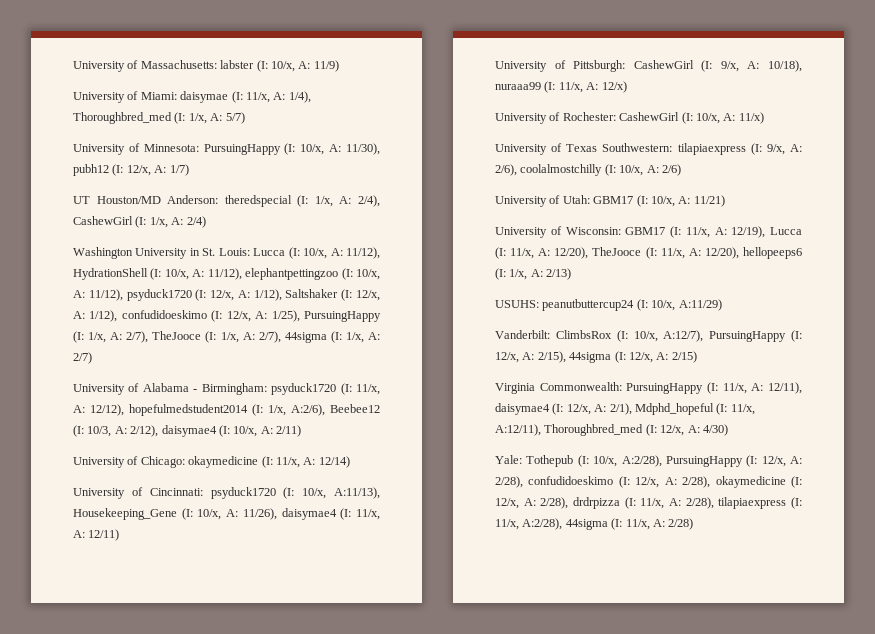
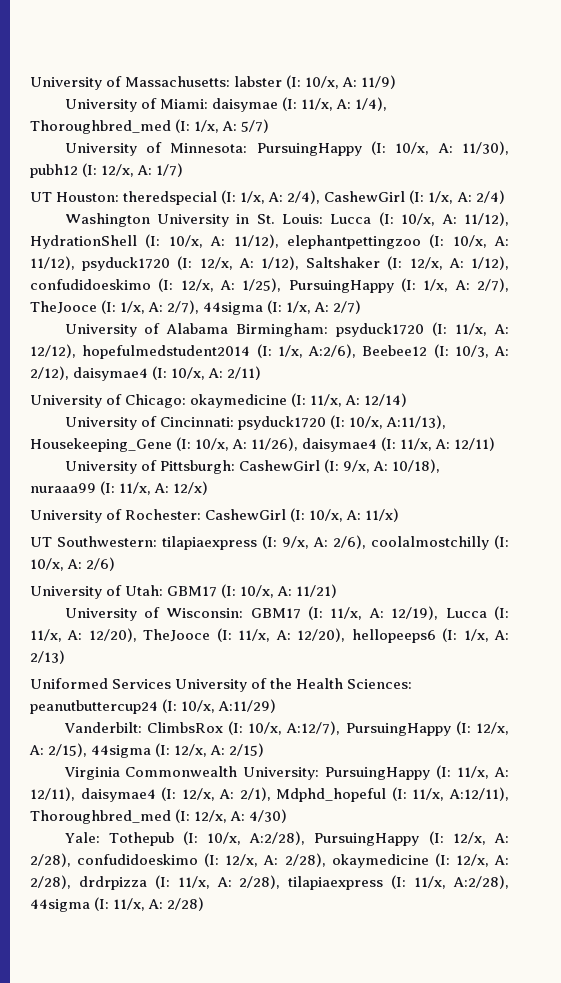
- UT Houston/MD Anderson: theredspecial (I: 1/x, A: 2/4), CashewGirl (I: 1/x, A: 2/4)
+ UT Houston: theredspecial (I: 1/x, A: 2/4), CashewGirl (I: 1/x, A: 2/4)
- University of Alabama - Birmingham: psyduck1720 (I: 11/x, A: 12/12), hopefulmedstudent2014 (I: 1/x, A:2/6), Beebee12 (I: 10/3, A: 2/12), daisymae4 (I: 10/x, A: 2/11)
+ University of Alabama Birmingham: psyduck1720 (I: 11/x, A: 12/12), hopefulmedstudent2014 (I: 1/x, A:2/6), Beebee12 (I: 10/3, A: 2/12), daisymae4 (I: 10/x, A: 2/11)
- University of Texas Southwestern: tilapiaexpress (I: 9/x, A: 2/6), coolalmostchilly (I: 10/x, A: 2/6)
+ UT Southwestern: tilapiaexpress (I: 9/x, A: 2/6), coolalmostchilly (I: 10/x, A: 2/6)
- USUHS: peanutbuttercup24 (I: 10/x, A:11/29)
+ Uniformed Services University of the Health Sciences: peanutbuttercup24 (I: 10/x, A:11/29)
- Virginia Commonwealth: PursuingHappy (I: 11/x, A: 12/11), daisymae4 (I: 12/x, A: 2/1), Mdphd_hopeful (I: 11/x, A:12/11), Thoroughbred_med (I: 12/x, A: 4/30)
+ Virginia Commonwealth University: PursuingHappy (I: 11/x, A: 12/11), daisymae4 (I: 12/x, A: 2/1), Mdphd_hopeful (I: 11/x, A:12/11), Thoroughbred_med (I: 12/x, A: 4/30)

